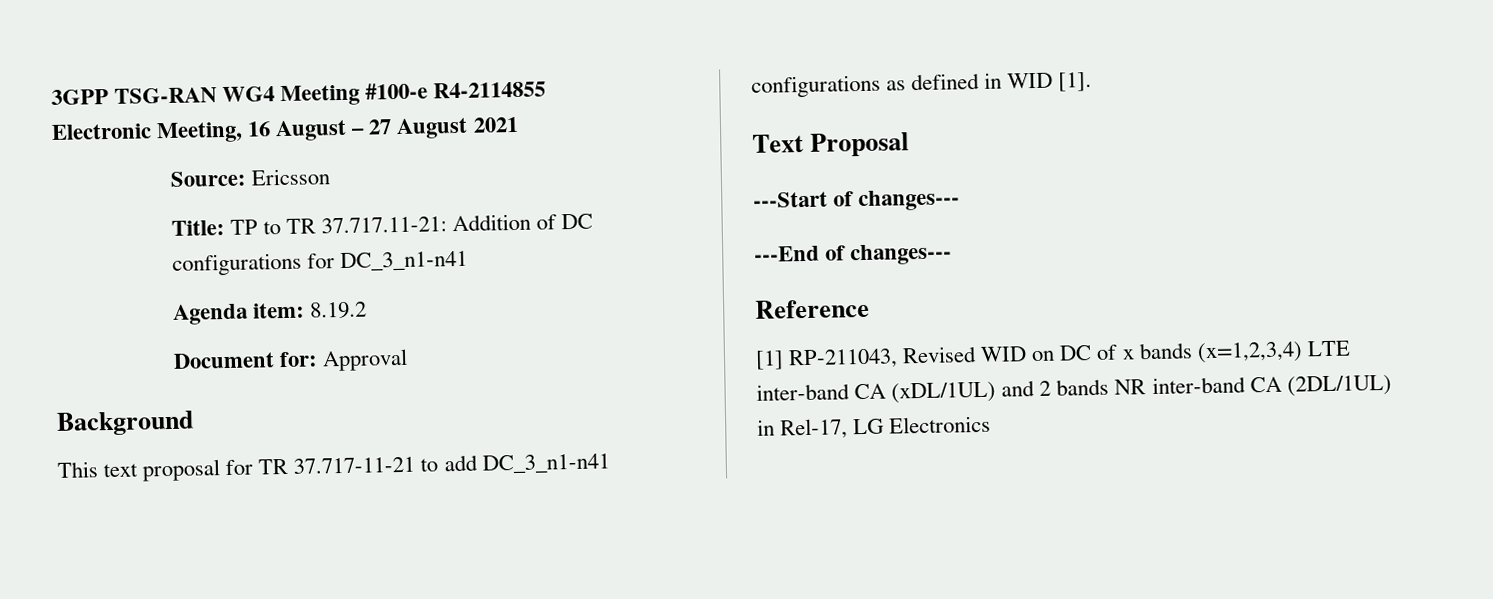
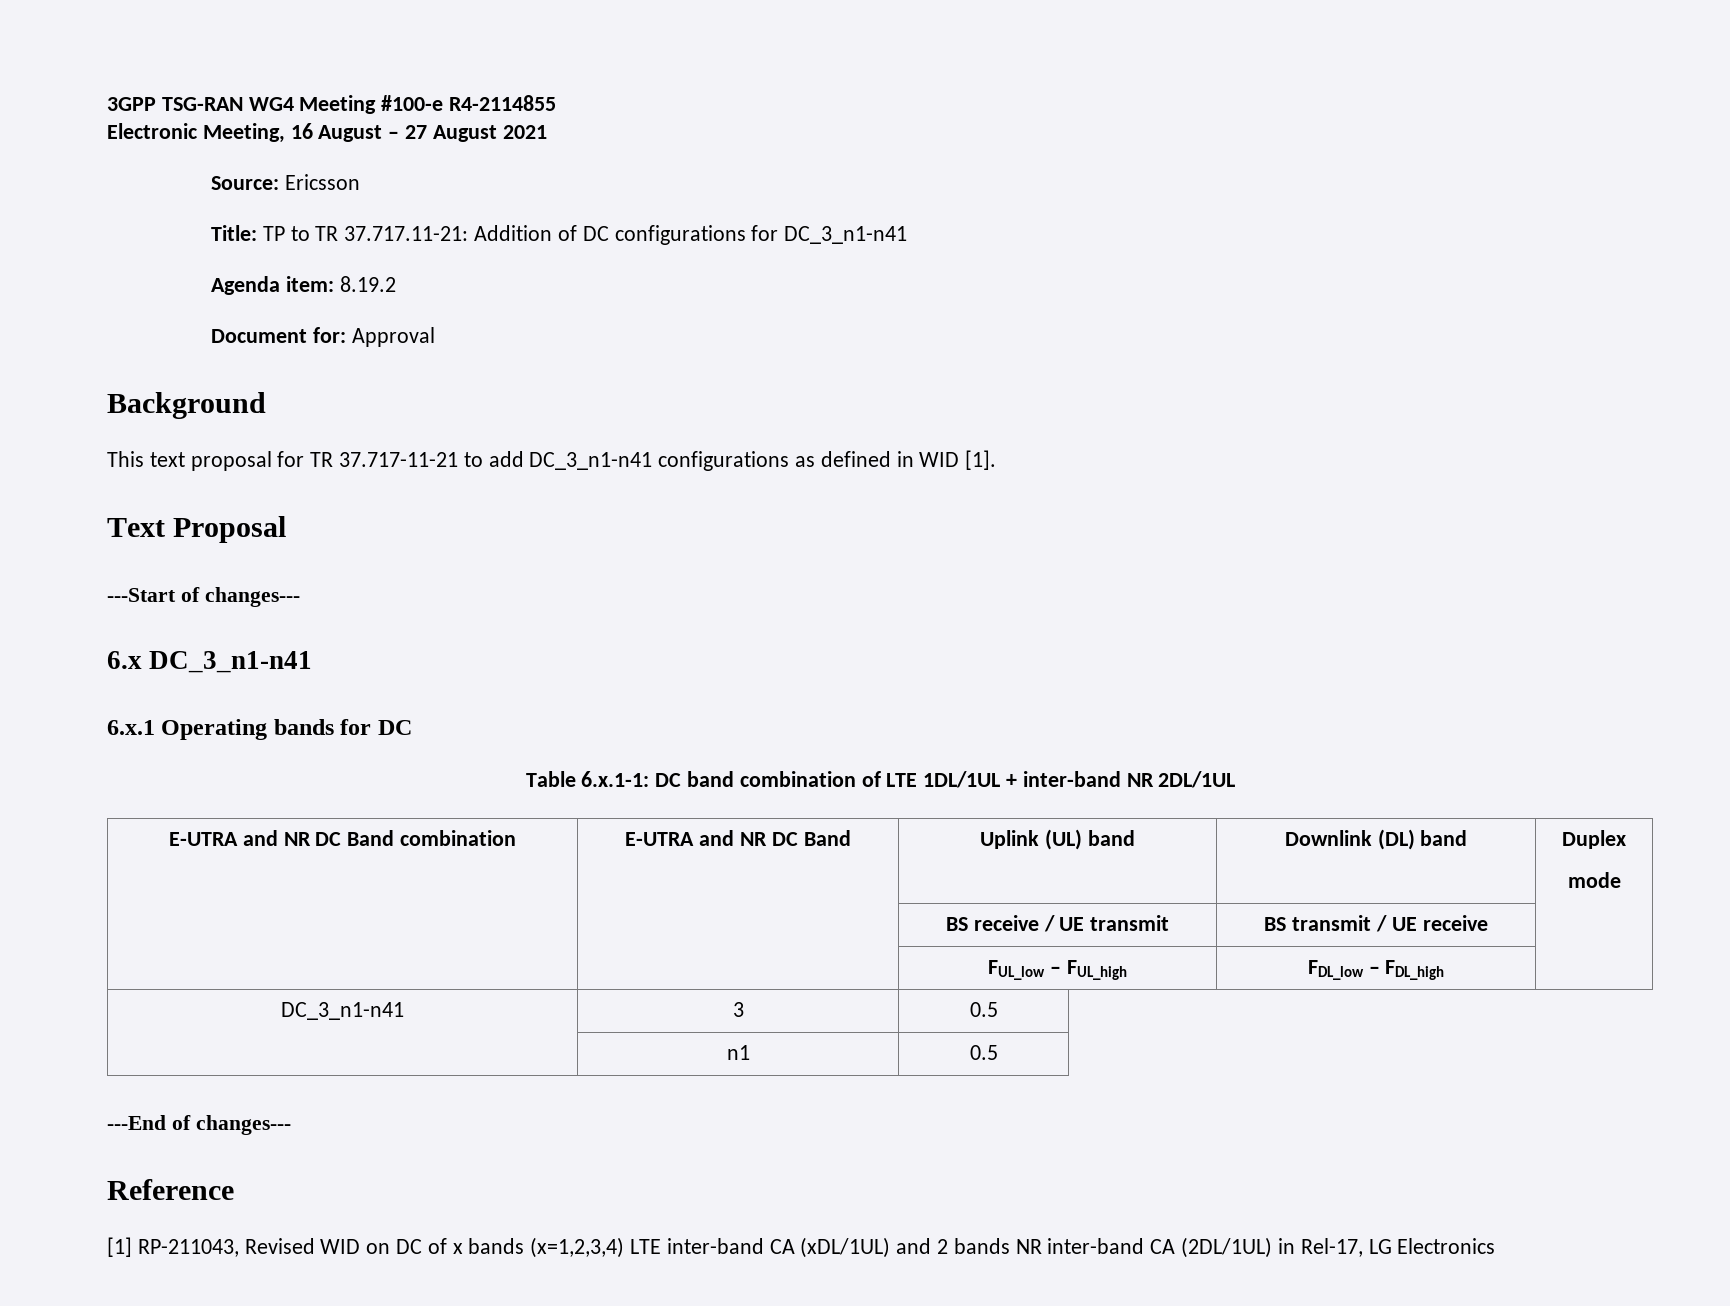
+ 6.x DC_3_n1-n41
+ 6.x.1 Operating bands for DC
+ Table 6.x.1-1: DC band combination of LTE 1DL/1UL + inter-band NR 2DL/1UL
+ E-UTRA and NR DC Band combination | E-UTRA and NR DC Band | Uplink (UL) band | Downlink (DL) band | Duplex
+ mode
+ | | BS receive / UE transmit | BS transmit / UE receive |
+ | | FUL_low – FUL_high | FDL_low – FDL_high |
+ DC_3_n1-n41 | 3 | 0.5
+ | n1 | 0.5

